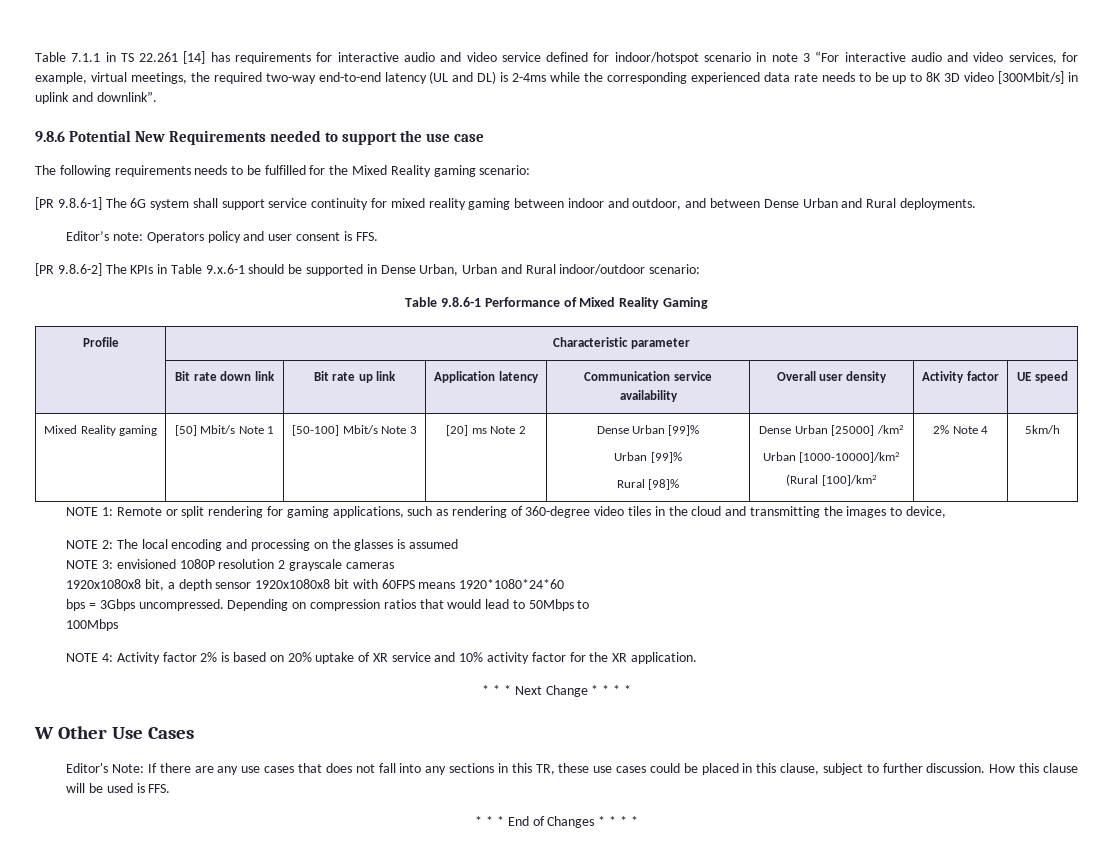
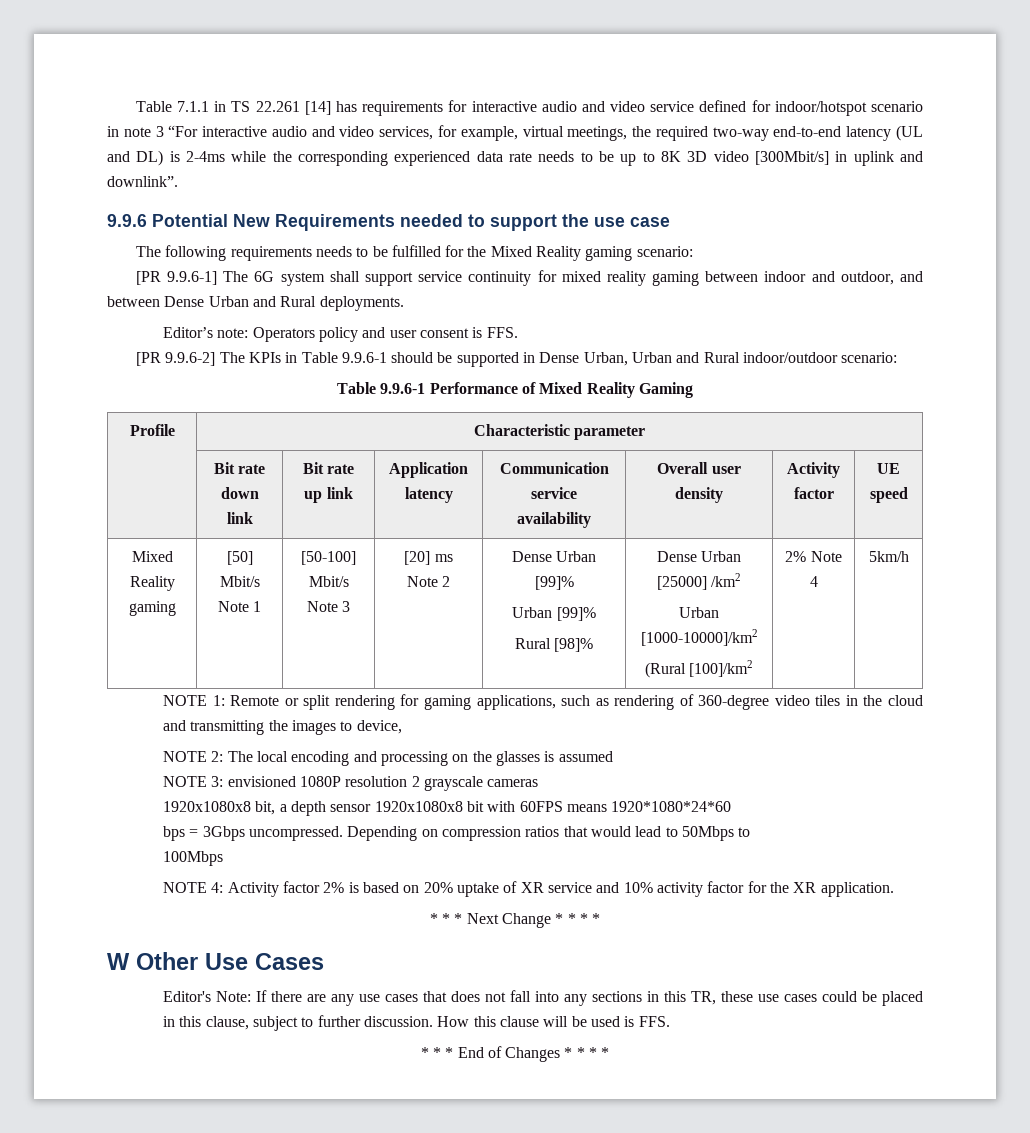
- 9.8.6 Potential New Requirements needed to support the use case
+ 9.9.6 Potential New Requirements needed to support the use case
- [PR 9.8.6-1] The 6G system shall support service continuity for mixed reality gaming between indoor and outdoor, and between Dense Urban and Rural deployments.
+ [PR 9.9.6-1] The 6G system shall support service continuity for mixed reality gaming between indoor and outdoor, and between Dense Urban and Rural deployments.
- [PR 9.8.6-2] The KPIs in Table 9.x.6-1 should be supported in Dense Urban, Urban and Rural indoor/outdoor scenario:
+ [PR 9.9.6-2] The KPIs in Table 9.9.6-1 should be supported in Dense Urban, Urban and Rural indoor/outdoor scenario:
- Table 9.8.6-1 Performance of Mixed Reality Gaming
+ Table 9.9.6-1 Performance of Mixed Reality Gaming

